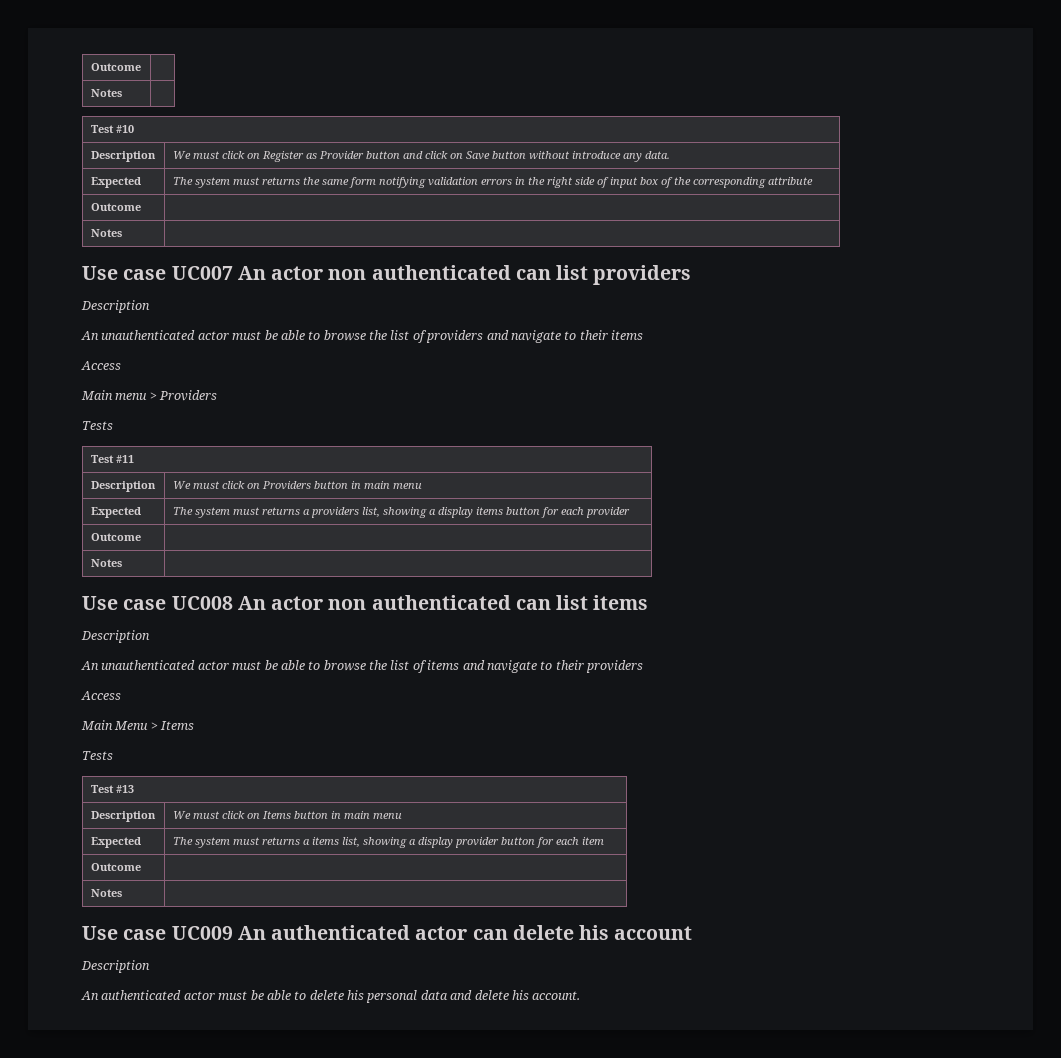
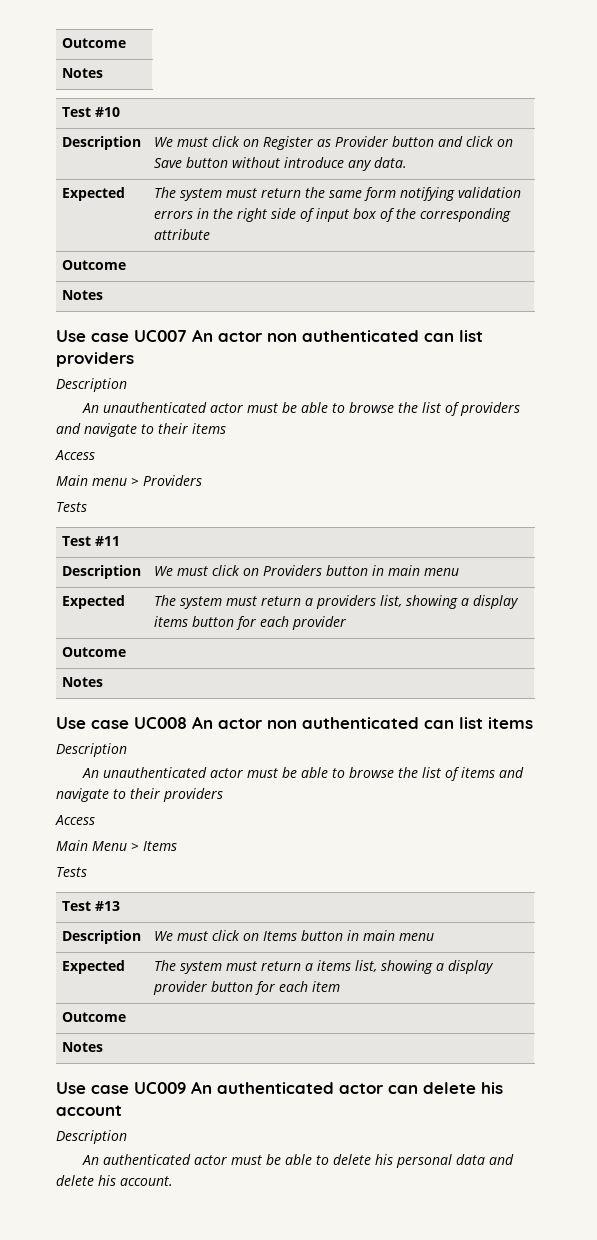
- Expected | The system must returns the same form notifying validation errors in the right side of input box of the corresponding attribute
+ Expected | The system must return the same form notifying validation errors in the right side of input box of the corresponding attribute
- Expected | The system must returns a providers list, showing a display items button for each provider
+ Expected | The system must return a providers list, showing a display items button for each provider
- Expected | The system must returns a items list, showing a display provider button for each item
+ Expected | The system must return a items list, showing a display provider button for each item

